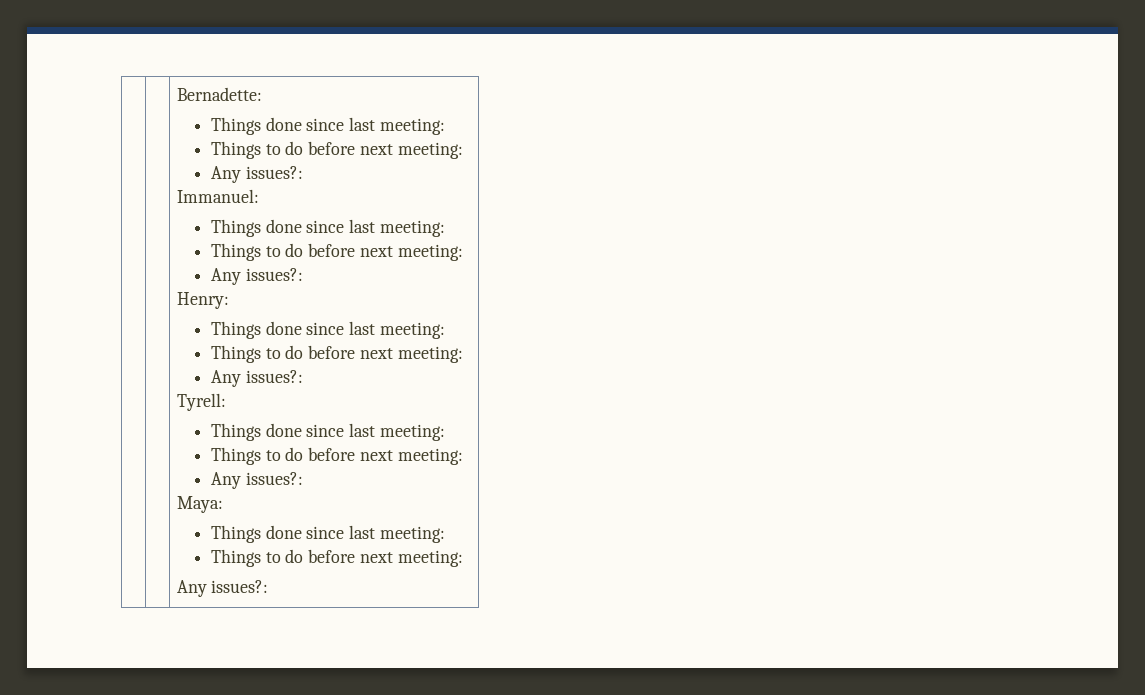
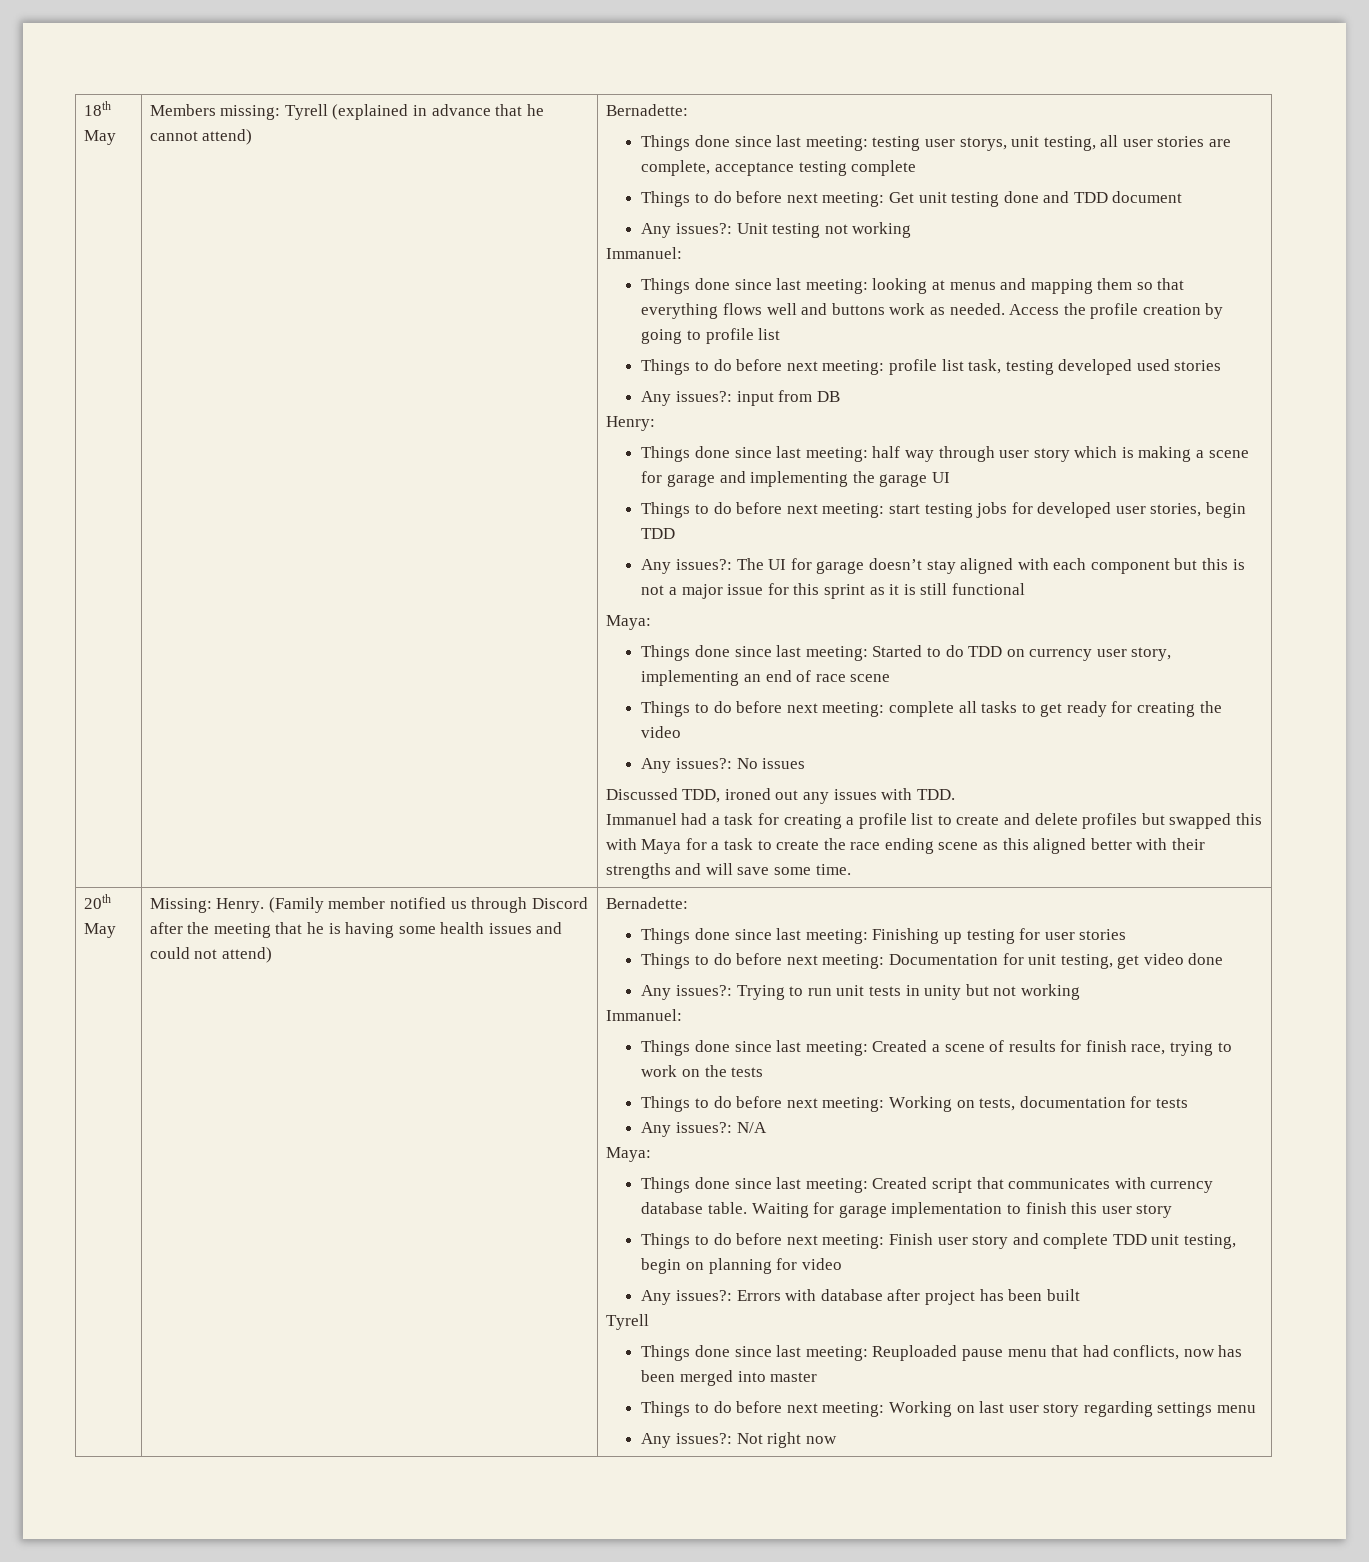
- Bernadette:
- Things done since last meeting:
- Things to do before next meeting:
- Any issues?:
+ 18th May | Members missing: Tyrell (explained in advance that he cannot attend) | Bernadette:
+ Things done since last meeting: testing user storys, unit testing, all user stories are complete, acceptance testing complete
+ Things to do before next meeting: Get unit testing done and TDD document
+ Any issues?: Unit testing not working
  Immanuel:
- Things done since last meeting:
- Things to do before next meeting:
- Any issues?:
+ Things done since last meeting: looking at menus and mapping them so that everything flows well and buttons work as needed. Access the profile creation by going to profile list
+ Things to do before next meeting: profile list task, testing developed used stories
+ Any issues?: input from DB
  Henry:
- Things done since last meeting:
- Things to do before next meeting:
- Any issues?:
- Tyrell:
- Things done since last meeting:
- Things to do before next meeting:
- Any issues?:
+ Things done since last meeting: half way through user story which is making a scene for garage and implementing the garage UI
+ Things to do before next meeting: start testing jobs for developed user stories, begin TDD
+ Any issues?: The UI for garage doesn’t stay aligned with each component but this is not a major issue for this sprint as it is still functional
  Maya:
- Things done since last meeting:
- Things to do before next meeting:
- Any issues?:
+ Things done since last meeting: Started to do TDD on currency user story, implementing an end of race scene
+ Things to do before next meeting: complete all tasks to get ready for creating the video
+ Any issues?: No issues
+ Discussed TDD, ironed out any issues with TDD.
+ Immanuel had a task for creating a profile list to create and delete profiles but swapped this with Maya for a task to create the race ending scene as this aligned better with their strengths and will save some time.
+ 20th May | Missing: Henry. (Family member notified us through Discord after the meeting that he is having some health issues and could not attend) | Bernadette:
+ Things done since last meeting: Finishing up testing for user stories
+ Things to do before next meeting: Documentation for unit testing, get video done
+ Any issues?: Trying to run unit tests in unity but not working
+ Immanuel:
+ Things done since last meeting: Created a scene of results for finish race, trying to work on the tests
+ Things to do before next meeting: Working on tests, documentation for tests
+ Any issues?: N/A
+ Maya:
+ Things done since last meeting: Created script that communicates with currency database table. Waiting for garage implementation to finish this user story
+ Things to do before next meeting: Finish user story and complete TDD unit testing, begin on planning for video
+ Any issues?: Errors with database after project has been built
+ Tyrell
+ Things done since last meeting: Reuploaded pause menu that had conflicts, now has been merged into master
+ Things to do before next meeting: Working on last user story regarding settings menu
+ Any issues?: Not right now

